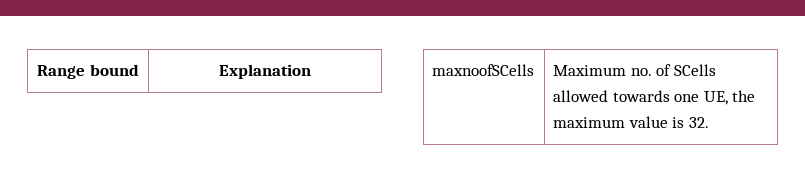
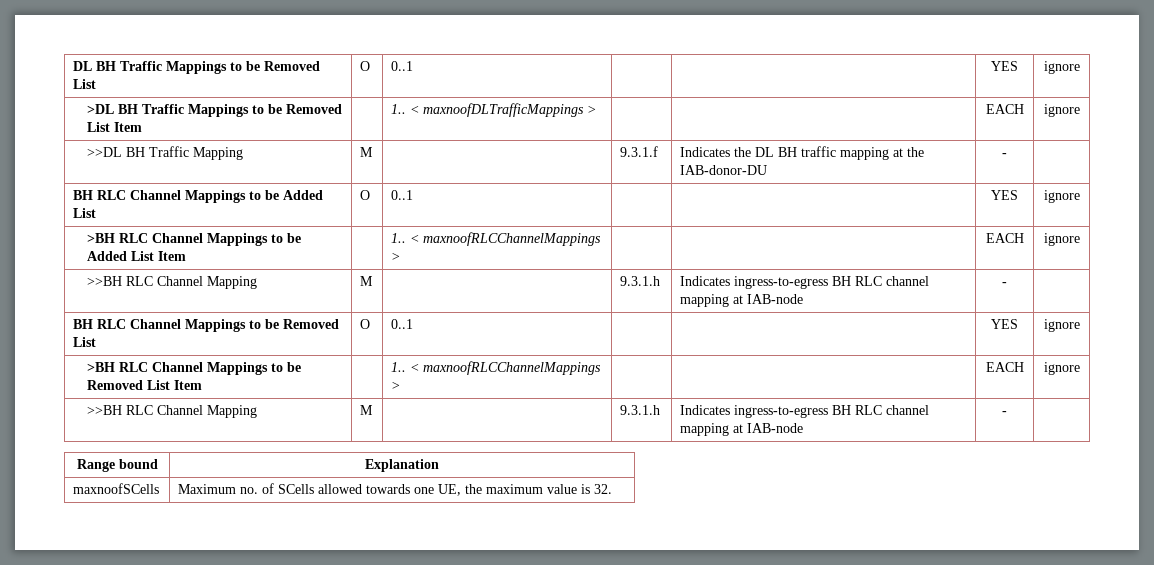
+ DL BH Traffic Mappings to be Removed List | O | 0..1 | | | YES | ignore
+ >DL BH Traffic Mappings to be Removed List Item | | 1.. < maxnoofDLTrafficMappings > | | | EACH | ignore
+ >>DL BH Traffic Mapping | M | | 9.3.1.f | Indicates the DL BH traffic mapping at the IAB-donor-DU | - |
+ BH RLC Channel Mappings to be Added List | O | 0..1 | | | YES | ignore
+ >BH RLC Channel Mappings to be Added List Item | | 1.. < maxnoofRLCChannelMappings > | | | EACH | ignore
+ >>BH RLC Channel Mapping | M | | 9.3.1.h | Indicates ingress-to-egress BH RLC channel mapping at IAB-node | - |
+ BH RLC Channel Mappings to be Removed List | O | 0..1 | | | YES | ignore
+ >BH RLC Channel Mappings to be Removed List Item | | 1.. < maxnoofRLCChannelMappings > | | | EACH | ignore
+ >>BH RLC Channel Mapping | M | | 9.3.1.h | Indicates ingress-to-egress BH RLC channel mapping at IAB-node | - |

